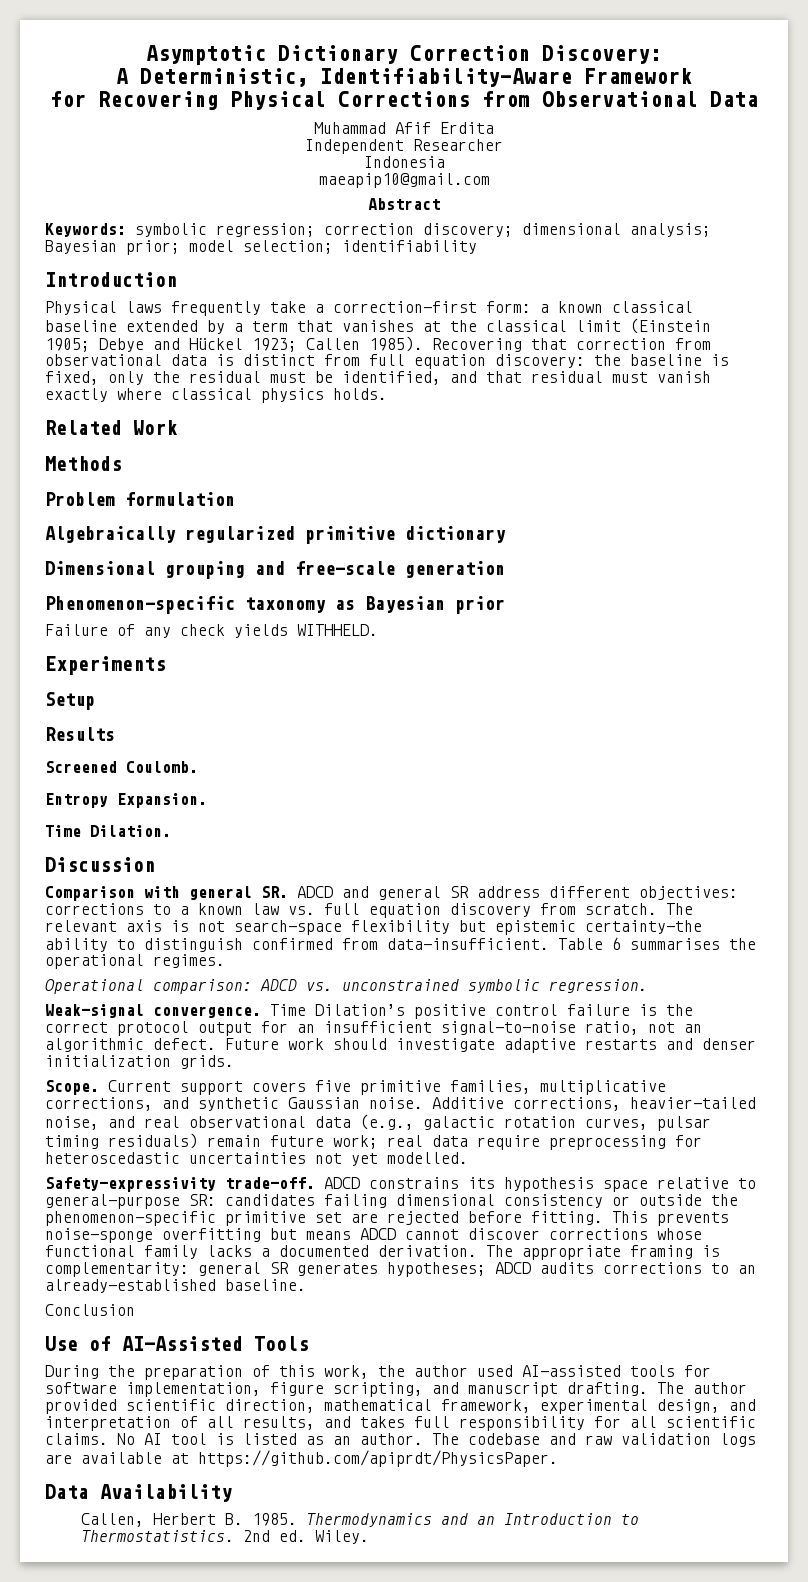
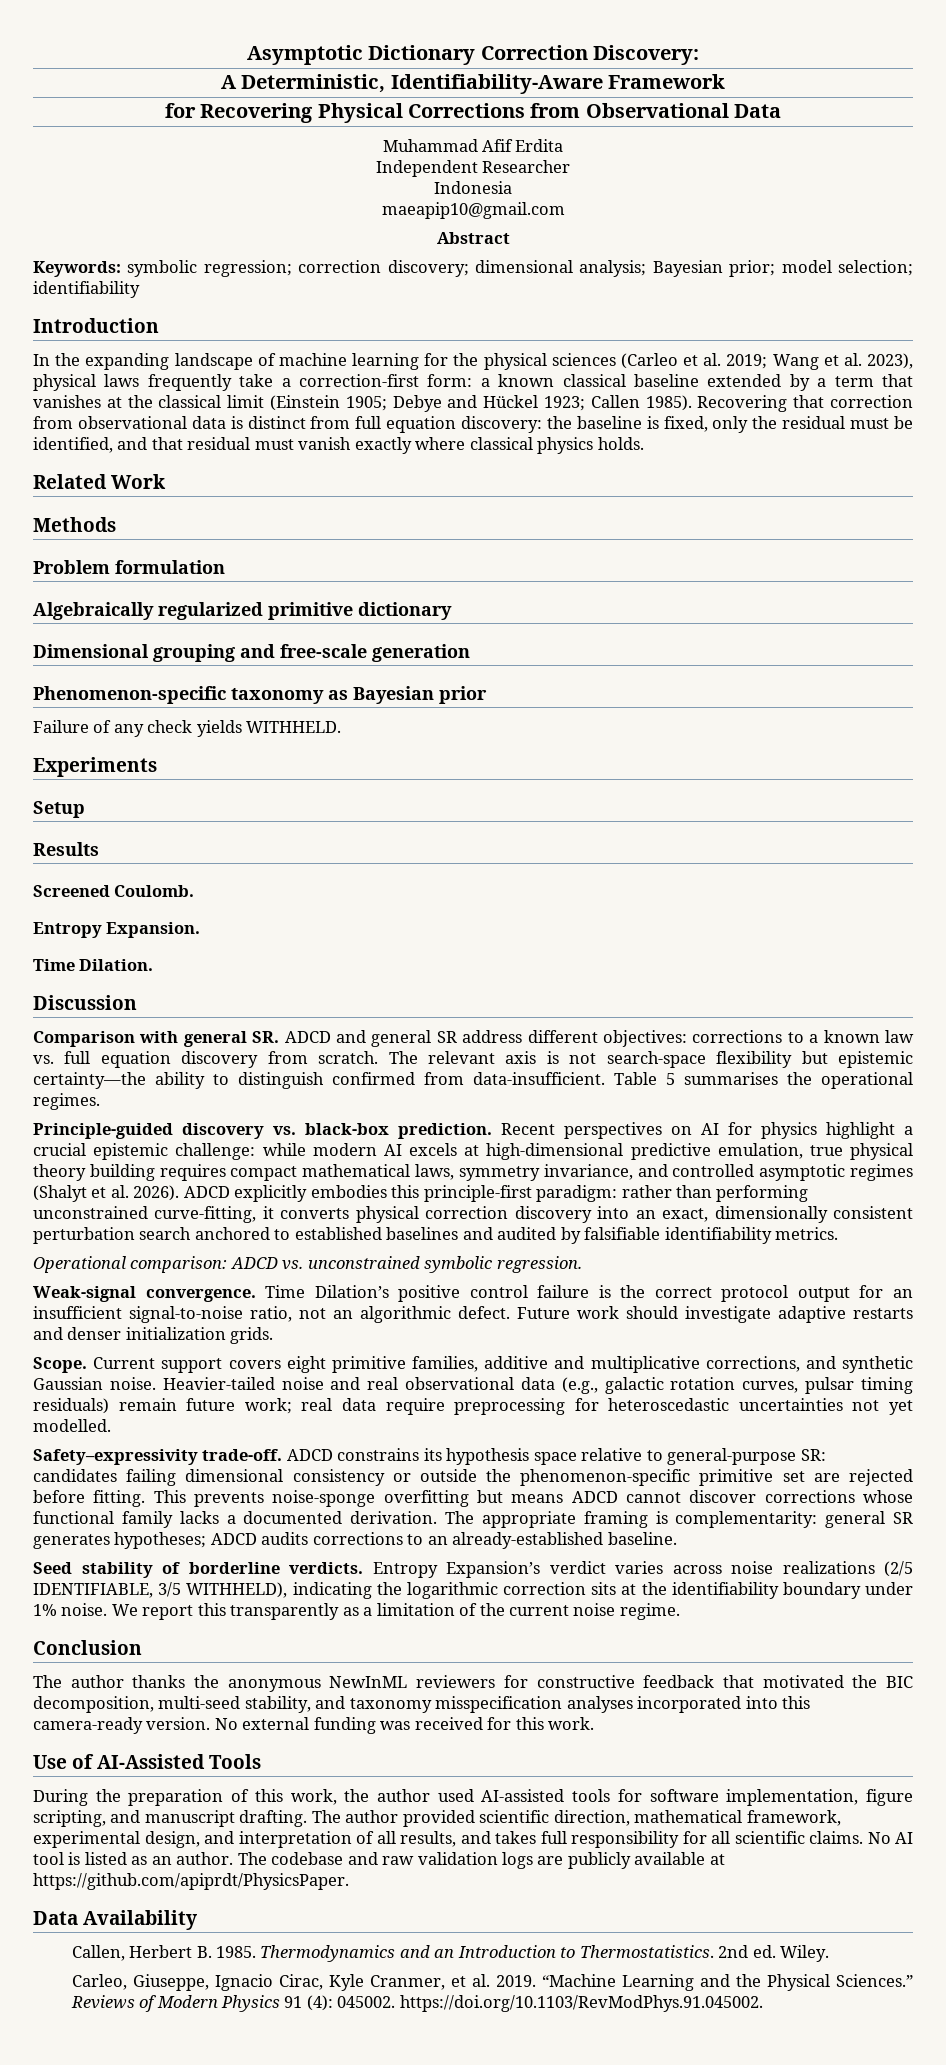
- Physical laws frequently take a correction-first form: a known classical baseline extended by a term that vanishes at the classical limit (Einstein 1905; Debye and Hückel 1923; Callen 1985).
+ In the expanding landscape of machine learning for the physical sciences (Carleo et al. 2019; Wang et al. 2023), physical laws frequently take a correction-first form: a known classical baseline extended by a term that vanishes at the classical limit (Einstein 1905; Debye and Hückel 1923; Callen 1985).
- Table 6 summarises the operational regimes.
+ Table 5 summarises the operational regimes.
+ Principle-guided discovery vs. black-box prediction. Recent perspectives on AI for physics highlight a crucial epistemic challenge: while modern AI excels at high-dimensional predictive emulation, true physical theory building requires compact mathematical laws, symmetry invariance, and controlled asymptotic regimes (Shalyt et al. 2026). ADCD explicitly embodies this principle-first paradigm: rather than performing unconstrained curve-fitting, it converts physical correction discovery into an exact, dimensionally consistent perturbation search anchored to established baselines and audited by falsifiable identifiability metrics.
- Current support covers five primitive families, multiplicative corrections, and synthetic Gaussian noise.
+ Current support covers eight primitive families, additive and multiplicative corrections, and synthetic Gaussian noise.
- Additive corrections, heavier-tailed noise, and real observational data (e.g., galactic rotation curves, pulsar timing residuals) remain future work; real data require preprocessing for heteroscedastic uncertainties not yet modelled.
+ Heavier-tailed noise and real observational data (e.g., galactic rotation curves, pulsar timing residuals) remain future work; real data require preprocessing for heteroscedastic uncertainties not yet modelled.
+ Seed stability of borderline verdicts. Entropy Expansion’s verdict varies across noise realizations (2/5 IDENTIFIABLE, 3/5 WITHHELD), indicating the logarithmic correction sits at the identifiability boundary under 1% noise. We report this transparently as a limitation of the current noise regime.
  Conclusion
+ The author thanks the anonymous NewInML reviewers for constructive feedback that motivated the BIC decomposition, multi-seed stability, and taxonomy misspecification analyses incorporated into this camera-ready version. No external funding was received for this work.
- The codebase and raw validation logs are available at https://github.com/apiprdt/PhysicsPaper.
+ The codebase and raw validation logs are publicly available at https://github.com/apiprdt/PhysicsPaper.
+ Carleo, Giuseppe, Ignacio Cirac, Kyle Cranmer, et al. 2019. “Machine Learning and the Physical Sciences.” Reviews of Modern Physics 91 (4): 045002. https://doi.org/10.1103/RevModPhys.91.045002.

